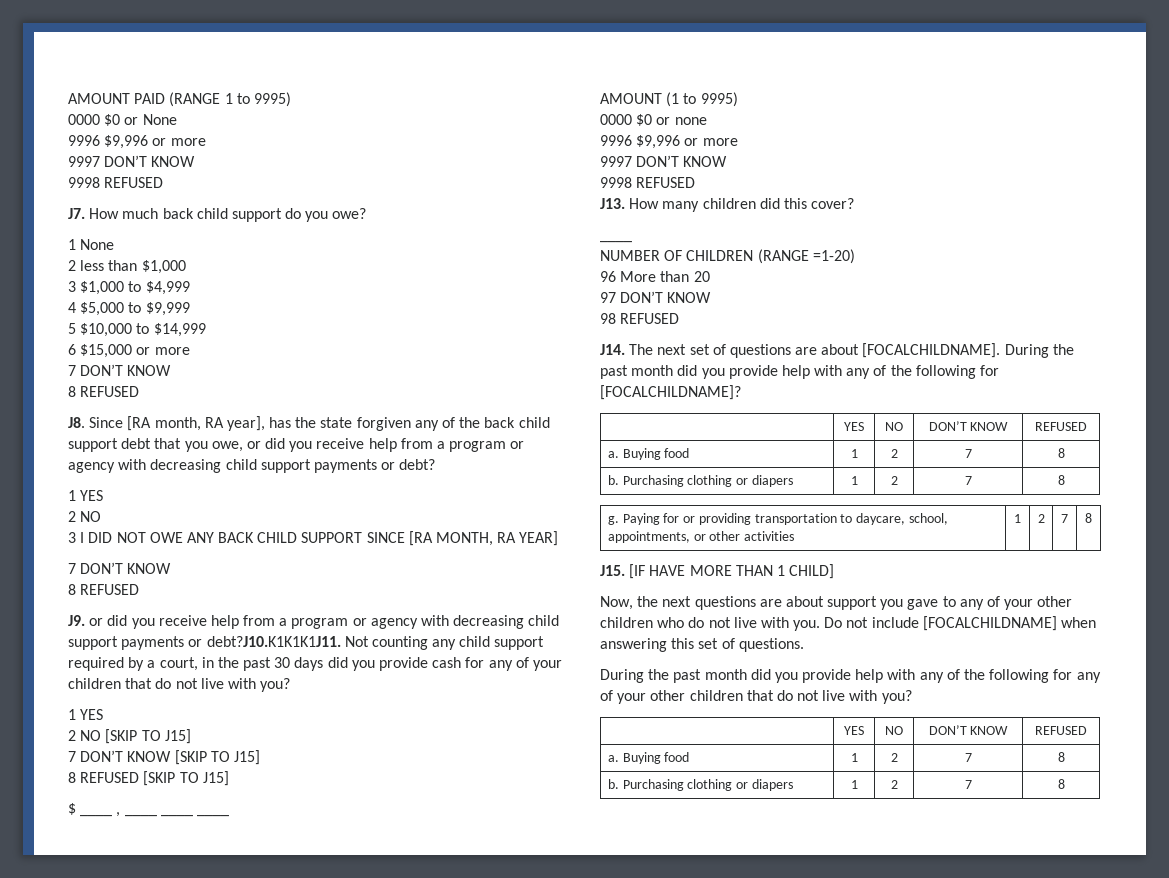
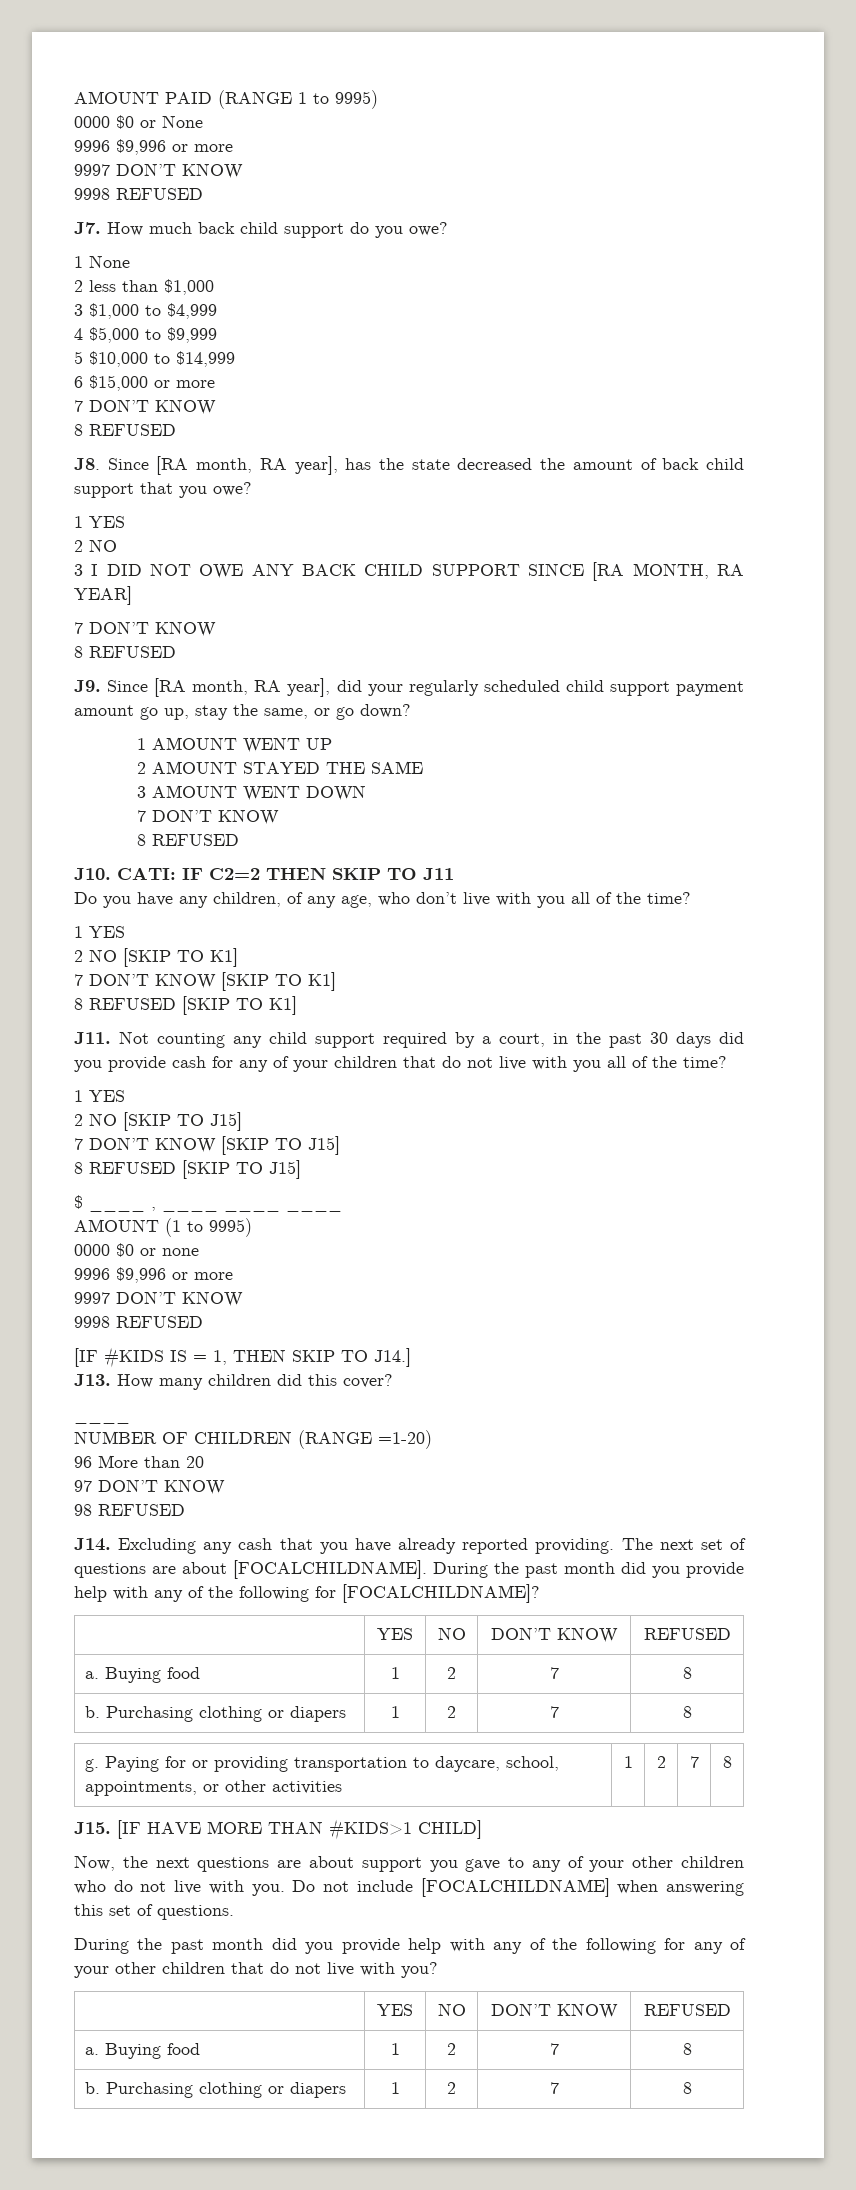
- J8. Since [RA month, RA year], has the state forgiven any of the back child support debt that you owe, or did you receive help from a program or agency with decreasing child support payments or debt?
+ J8. Since [RA month, RA year], has the state decreased the amount of back child support that you owe?
- J9. or did you receive help from a program or agency with decreasing child support payments or debt?J10.K1K1K1J11. Not counting any child support required by a court, in the past 30 days did you provide cash for any of your children that do not live with you?
+ J9. Since [RA month, RA year], did your regularly scheduled child support payment amount go up, stay the same, or go down?
+ 1 AMOUNT WENT UP
+ 2 AMOUNT STAYED THE SAME
+ 3 AMOUNT WENT DOWN
+ 7 DON’T KNOW
+ 8 REFUSED
+ J10. CATI: IF C2=2 THEN SKIP TO J11
+ Do you have any children, of any age, who don’t live with you all of the time?
+ 1 YES
+ 2 NO [SKIP TO K1]
+ 7 DON’T KNOW [SKIP TO K1]
+ 8 REFUSED [SKIP TO K1]
+ J11. Not counting any child support required by a court, in the past 30 days did you provide cash for any of your children that do not live with you all of the time?
+ [IF #KIDS IS = 1, THEN SKIP TO J14.]
- J14. The next set of questions are about [FOCALCHILDNAME].
+ J14. Excluding any cash that you have already reported providing. The next set of questions are about [FOCALCHILDNAME].
- J15. [IF HAVE MORE THAN 1 CHILD]
+ J15. [IF HAVE MORE THAN #KIDS>1 CHILD]

